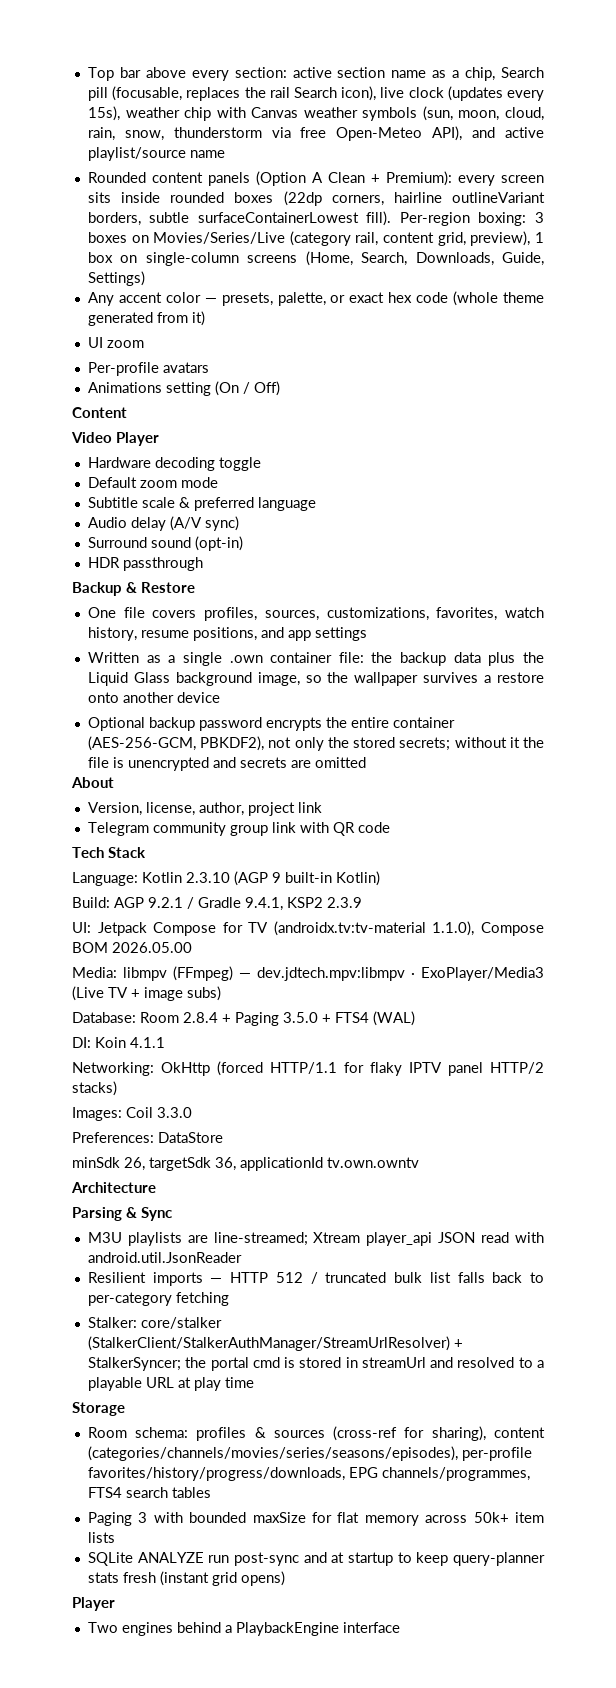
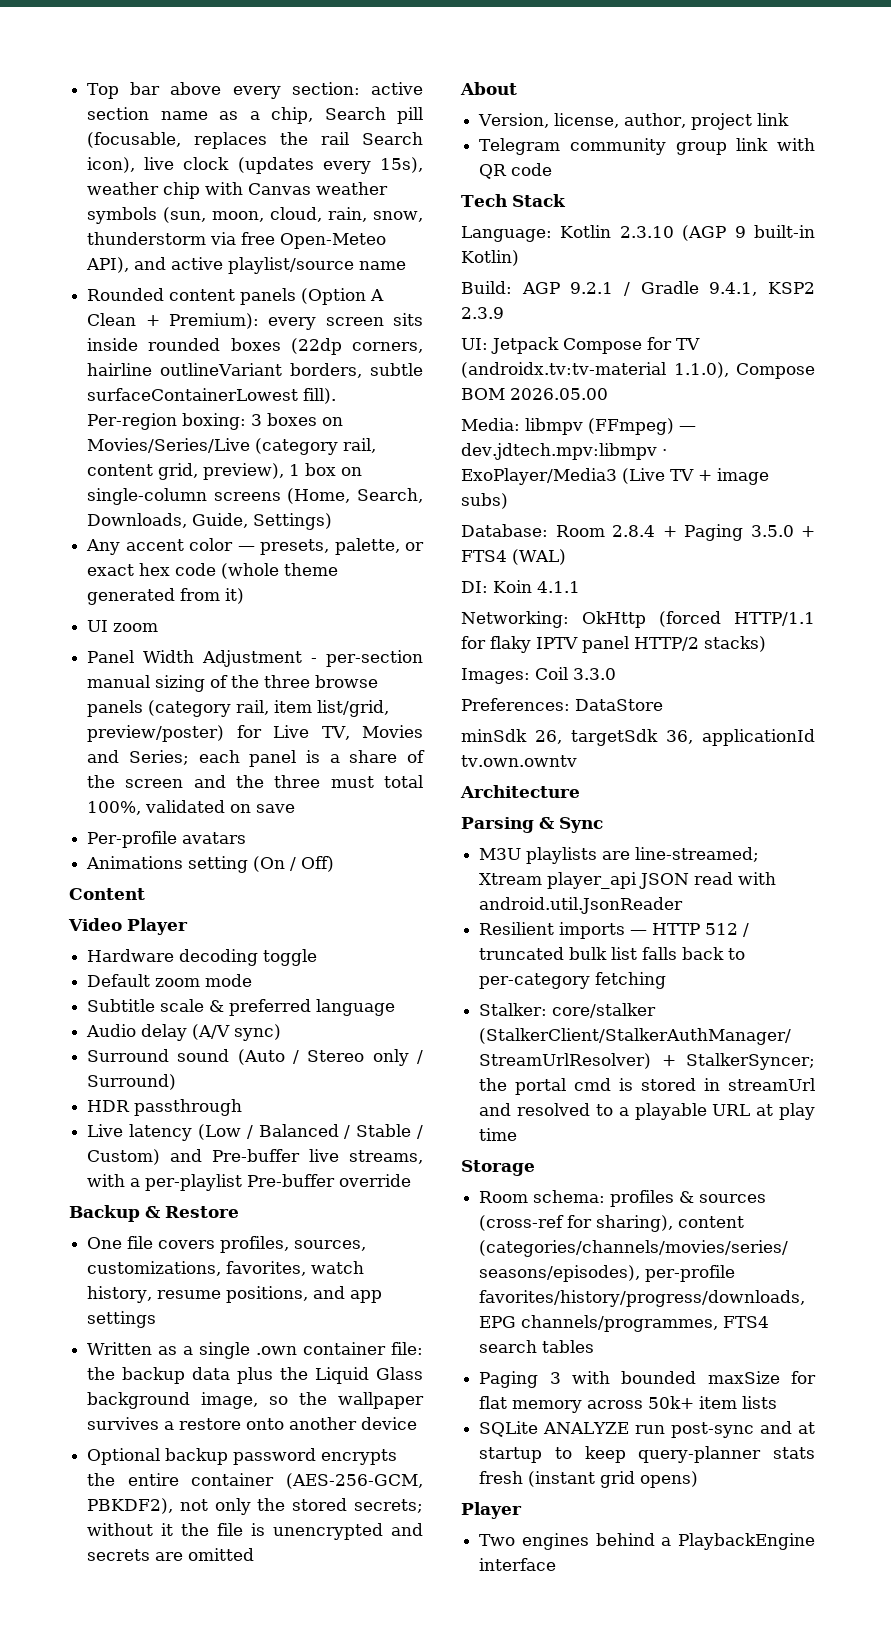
+ Panel Width Adjustment - per-section manual sizing of the three browse panels (category rail, item list/grid, preview/poster) for Live TV, Movies and Series; each panel is a share of the screen and the three must total 100%, validated on save
- Surround sound (opt-in)
+ Surround sound (Auto / Stereo only / Surround)
  HDR passthrough
+ Live latency (Low / Balanced / Stable / Custom) and Pre-buffer live streams, with a per-playlist Pre-buffer override

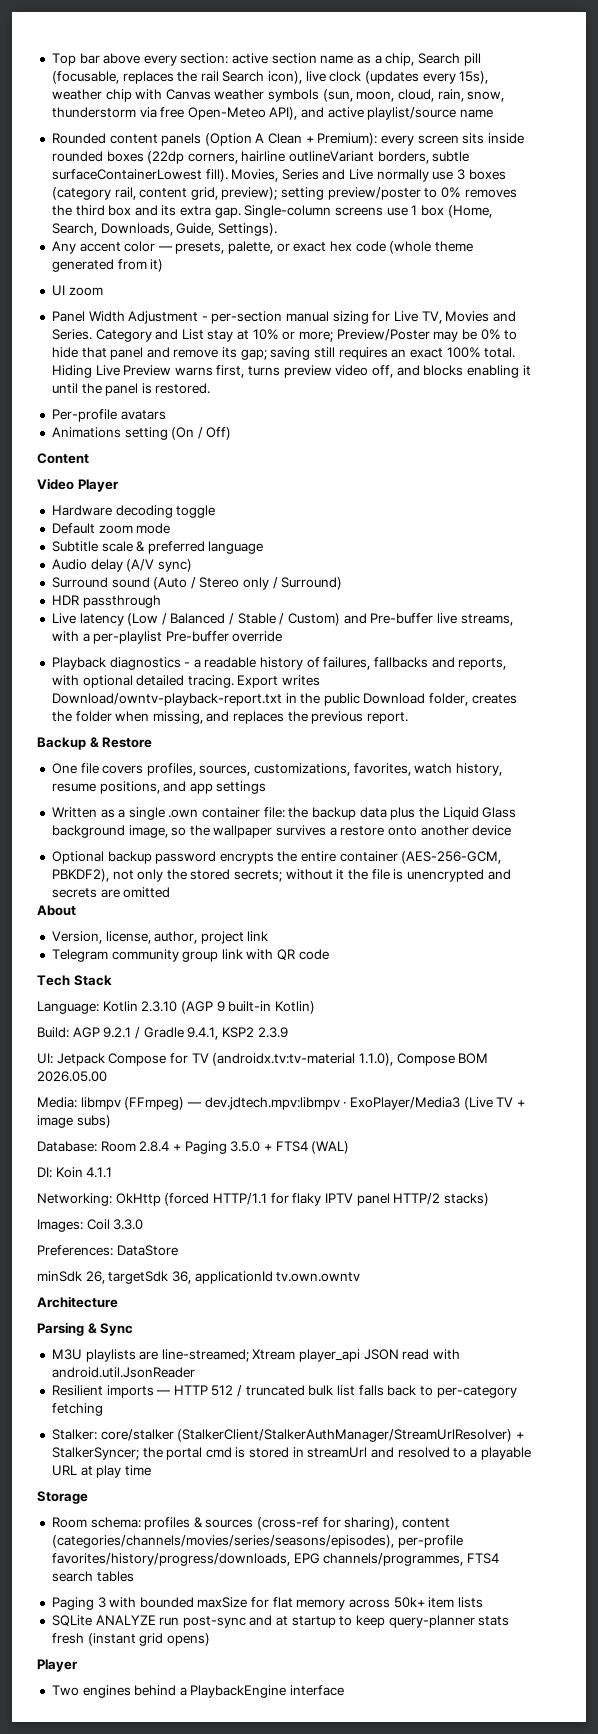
- Per-region boxing: 3 boxes on Movies/Series/Live (category rail, content grid, preview), 1 box on single-column screens (Home, Search, Downloads, Guide, Settings)
+ Movies, Series and Live normally use 3 boxes (category rail, content grid, preview); setting preview/poster to 0% removes the third box and its extra gap. Single-column screens use 1 box (Home, Search, Downloads, Guide, Settings).
- Panel Width Adjustment - per-section manual sizing of the three browse panels (category rail, item list/grid, preview/poster) for Live TV, Movies and Series; each panel is a share of the screen and the three must total 100%, validated on save
+ Panel Width Adjustment - per-section manual sizing for Live TV, Movies and Series. Category and List stay at 10% or more; Preview/Poster may be 0% to hide that panel and remove its gap; saving still requires an exact 100% total. Hiding Live Preview warns first, turns preview video off, and blocks enabling it until the panel is restored.
+ Playback diagnostics - a readable history of failures, fallbacks and reports, with optional detailed tracing. Export writes Download/owntv-playback-report.txt in the public Download folder, creates the folder when missing, and replaces the previous report.

